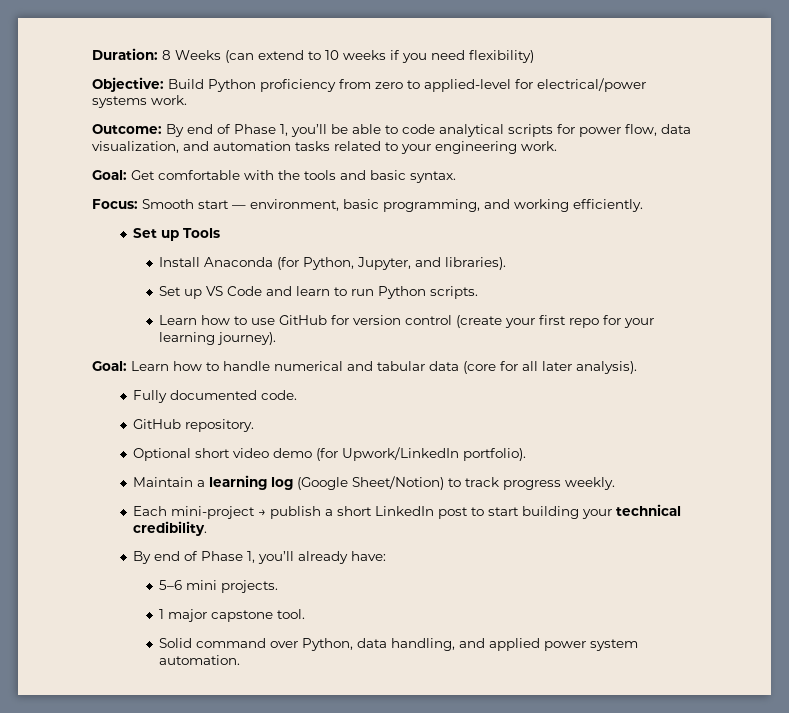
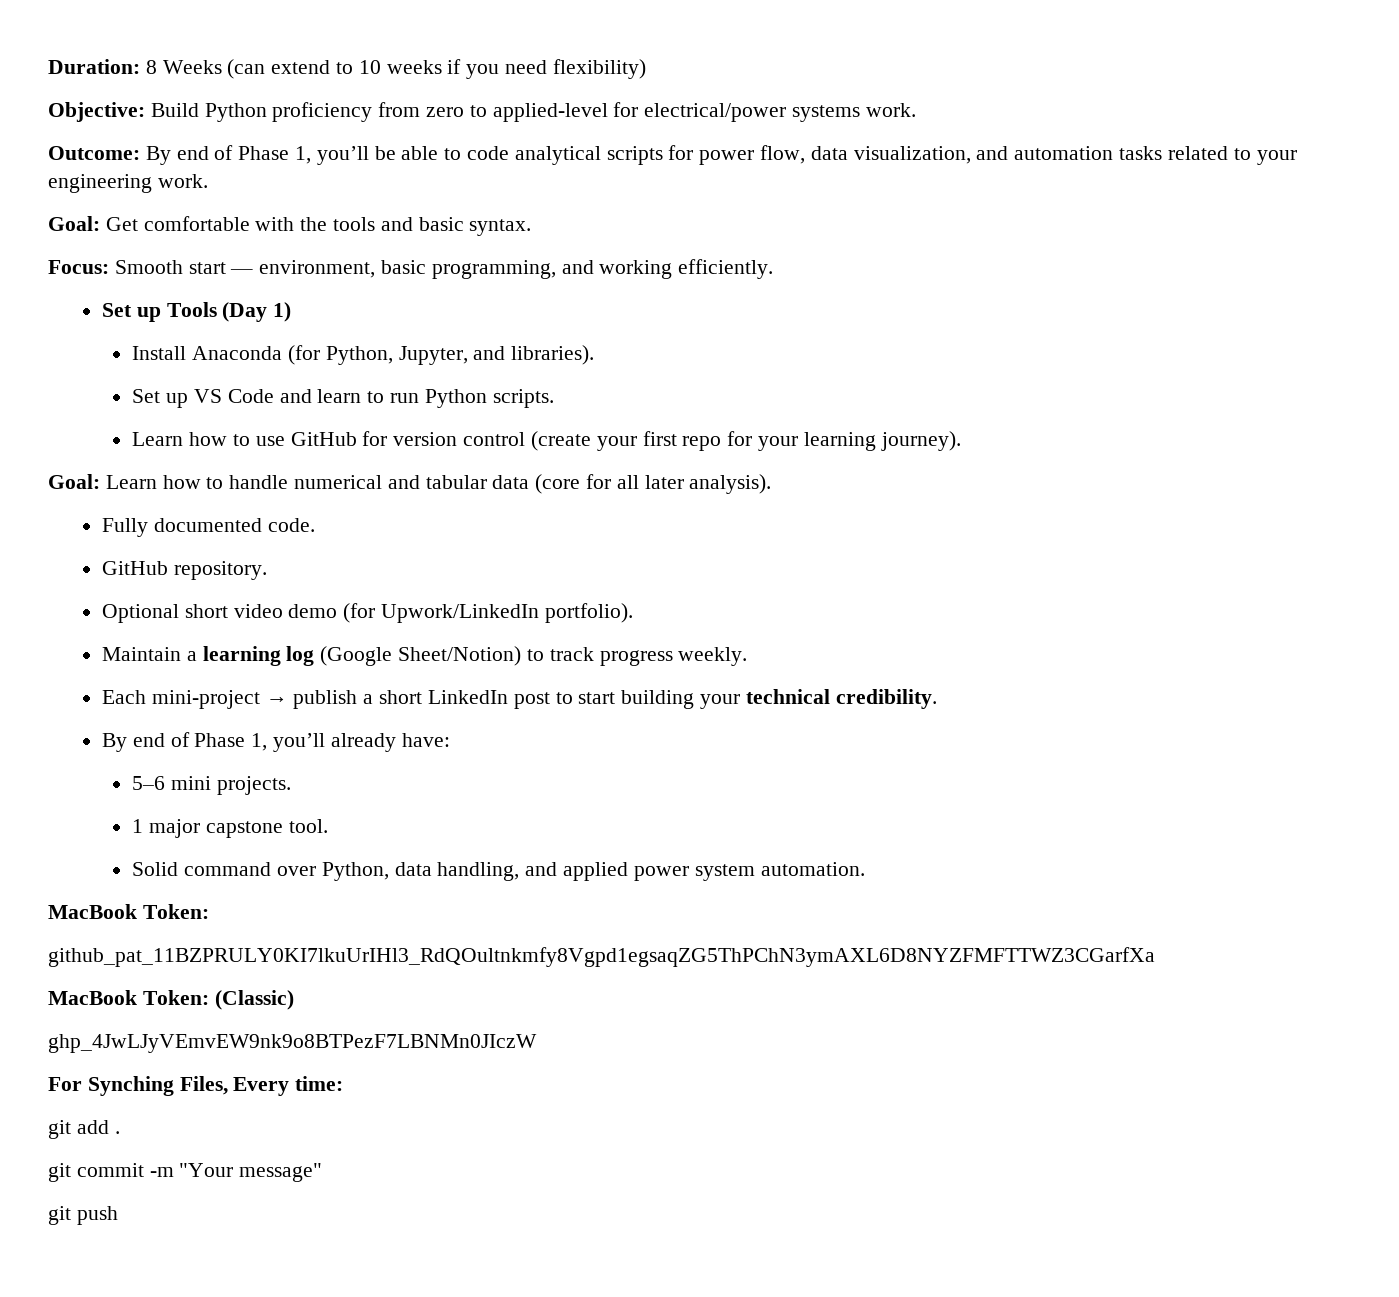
- Set up Tools
+ Set up Tools (Day 1)
  Solid command over Python, data handling, and applied power system automation.
+ MacBook Token:
+ 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
+ MacBook Token: (Classic)
+ 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
+ For Synching Files, Every time:
+ git add .
+ git commit -m "Your message"
+ git push

